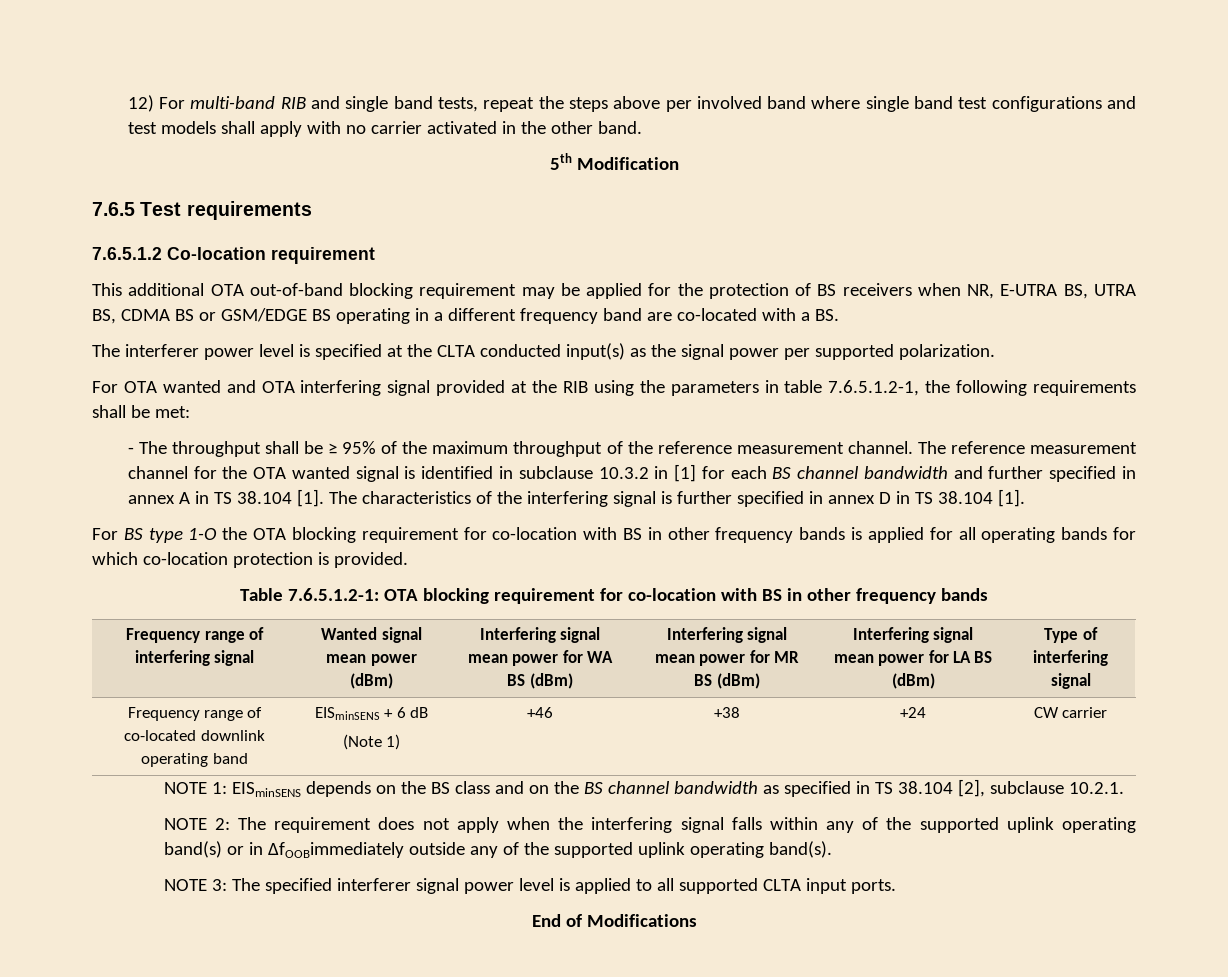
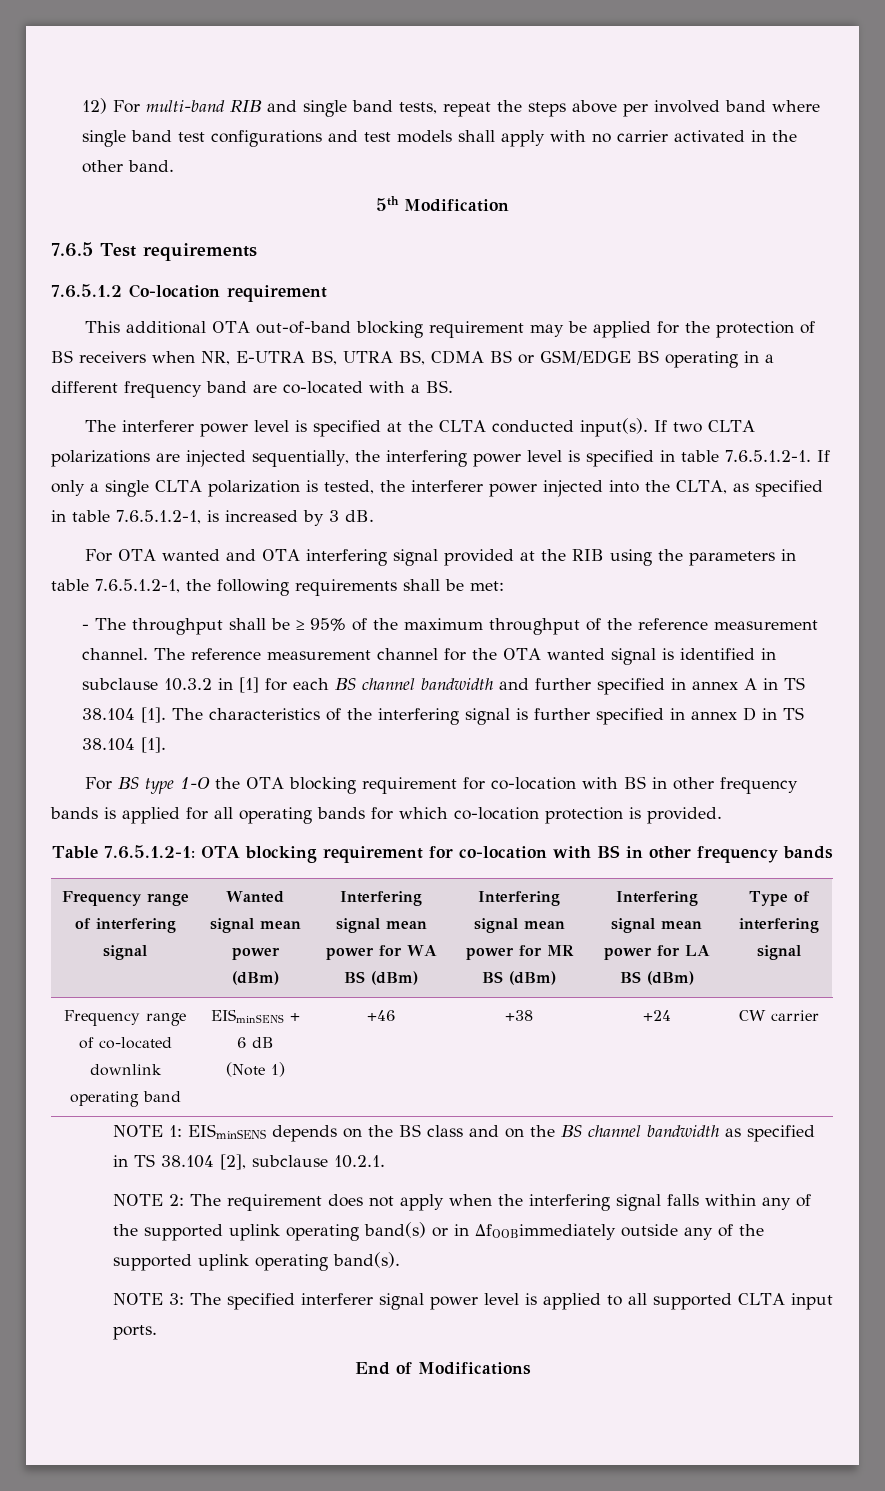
- The interferer power level is specified at the CLTA conducted input(s) as the signal power per supported polarization.
+ The interferer power level is specified at the CLTA conducted input(s). If two CLTA polarizations are injected sequentially, the interfering power level is specified in table 7.6.5.1.2-1. If only a single CLTA polarization is tested, the interferer power injected into the CLTA, as specified in table 7.6.5.1.2-1, is increased by 3 dB.

